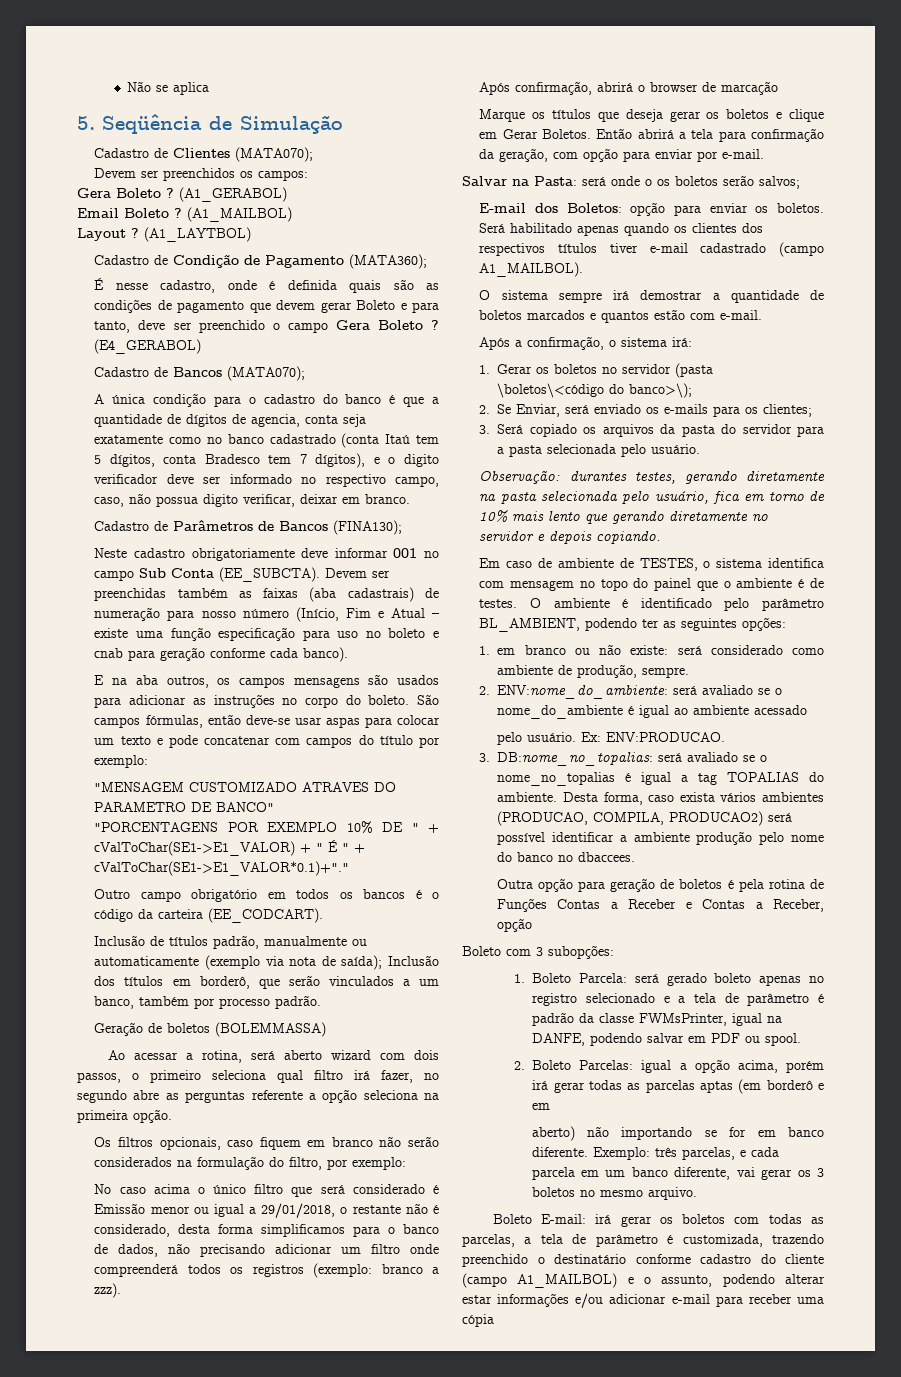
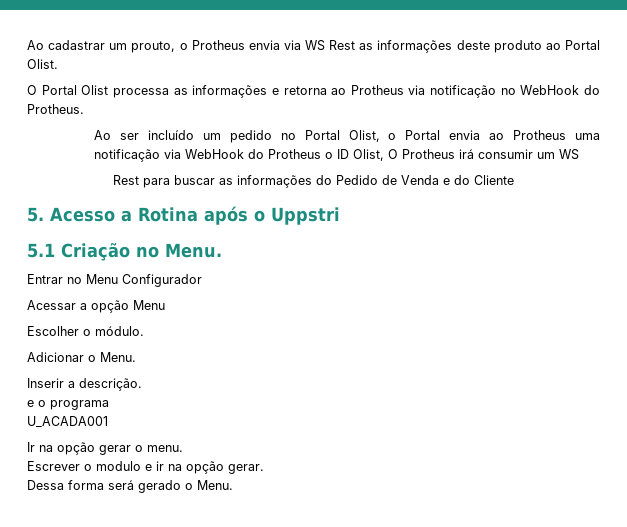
- Não se aplica
- 5. Seqüência de Simulação
- Cadastro de Clientes (MATA070);
- Devem ser preenchidos os campos:
- Gera Boleto ? (A1_GERABOL)
- Email Boleto ? (A1_MAILBOL)
- Layout ? (A1_LAYTBOL)
- Cadastro de Condição de Pagamento (MATA360);
- É nesse cadastro, onde é definida quais são as condições de pagamento que devem gerar Boleto e para tanto, deve ser preenchido o campo Gera Boleto ? (E4_GERABOL)
- Cadastro de Bancos (MATA070);
- A única condição para o cadastro do banco é que a quantidade de dígitos de agencia, conta seja exatamente como no banco cadastrado (conta Itaú tem 5 dígitos, conta Bradesco tem 7 dígitos), e o digito verificador deve ser informado no respectivo campo, caso, não possua digito verificar, deixar em branco.
- Cadastro de Parâmetros de Bancos (FINA130);
- Neste cadastro obrigatoriamente deve informar 001 no campo Sub Conta (EE_SUBCTA). Devem ser preenchidas também as faixas (aba cadastrais) de numeração para nosso número (Início, Fim e Atual – existe uma função especificação para uso no boleto e cnab para geração conforme cada banco).
- E na aba outros, os campos mensagens são usados para adicionar as instruções no corpo do boleto. São campos fórmulas, então deve-se usar aspas para colocar um texto e pode concatenar com campos do título por exemplo:
- "MENSAGEM CUSTOMIZADO ATRAVES DO PARAMETRO DE BANCO"
- "PORCENTAGENS POR EXEMPLO 10% DE " + cValToChar(SE1->E1_VALOR) + " É " + cValToChar(SE1->E1_VALOR*0.1)+"."
- Outro campo obrigatório em todos os bancos é o código da carteira (EE_CODCART).
- Inclusão de títulos padrão, manualmente ou automaticamente (exemplo via nota de saída); Inclusão dos títulos em borderô, que serão vinculados a um banco, também por processo padrão.
- Geração de boletos (BOLEMMASSA)
- Ao acessar a rotina, será aberto wizard com dois passos, o primeiro seleciona qual filtro irá fazer, no segundo abre as perguntas referente a opção seleciona na primeira opção.
- Os filtros opcionais, caso fiquem em branco não serão considerados na formulação do filtro, por exemplo:
- No caso acima o único filtro que será considerado é Emissão menor ou igual a 29/01/2018, o restante não é considerado, desta forma simplificamos para o banco de dados, não precisando adicionar um filtro onde compreenderá todos os registros (exemplo: branco a zzz).
- Após confirmação, abrirá o browser de marcação
- Marque os títulos que deseja gerar os boletos e clique em Gerar Boletos. Então abrirá a tela para confirmação da geração, com opção para enviar por e-mail.
- Salvar na Pasta: será onde o os boletos serão salvos;
- E-mail dos Boletos: opção para enviar os boletos. Será habilitado apenas quando os clientes dos respectivos títulos tiver e-mail cadastrado (campo A1_MAILBOL).
- O sistema sempre irá demostrar a quantidade de boletos marcados e quantos estão com e-mail.
- Após a confirmação, o sistema irá:
- 1. Gerar os boletos no servidor (pasta \boletos\<código do banco>\);
- 2. Se Enviar, será enviado os e-mails para os clientes;
- 3. Será copiado os arquivos da pasta do servidor para a pasta selecionada pelo usuário.
- Observação: durantes testes, gerando diretamente na pasta selecionada pelo usuário, fica em torno de 10% mais lento que gerando diretamente no servidor e depois copiando.
- Em caso de ambiente de TESTES, o sistema identifica com mensagem no topo do painel que o ambiente é de testes. O ambiente é identificado pelo parâmetro BL_AMBIENT, podendo ter as seguintes opções:
- 1. em branco ou não existe: será considerado como ambiente de produção, sempre.
- 2. ENV:nome_do_ambiente: será avaliado se o nome_do_ambiente é igual ao ambiente acessado
- pelo usuário. Ex: ENV:PRODUCAO.
- 3. DB:nome_no_topalias: será avaliado se o nome_no_topalias é igual a tag TOPALIAS do ambiente. Desta forma, caso exista vários ambientes (PRODUCAO, COMPILA, PRODUCAO2) será possível identificar a ambiente produção pelo nome do banco no dbaccees.
- Outra opção para geração de boletos é pela rotina de Funções Contas a Receber e Contas a Receber, opção
- Boleto com 3 subopções:
- 1. Boleto Parcela: será gerado boleto apenas no registro selecionado e a tela de parâmetro é padrão da classe FWMsPrinter, igual na DANFE, podendo salvar em PDF ou spool.
- 2. Boleto Parcelas: igual a opção acima, porém irá gerar todas as parcelas aptas (em borderô e em
- aberto) não importando se for em banco diferente. Exemplo: três parcelas, e cada parcela em um banco diferente, vai gerar os 3 boletos no mesmo arquivo.
- Boleto E-mail: irá gerar os boletos com todas as parcelas, a tela de parâmetro é customizada, trazendo preenchido o destinatário conforme cadastro do cliente (campo A1_MAILBOL) e o assunto, podendo alterar estar informações e/ou adicionar e-mail para receber uma cópia
+ Ao cadastrar um prouto, o Protheus envia via WS Rest as informações deste produto ao Portal Olist.
+ O Portal Olist processa as informações e retorna ao Protheus via notificação no WebHook do Protheus.
+ Ao ser incluído um pedido no Portal Olist, o Portal envia ao Protheus uma notificação via WebHook do Protheus o ID Olist, O Protheus irá consumir um WS
+ Rest para buscar as informações do Pedido de Venda e do Cliente
+ 5. Acesso a Rotina após o Uppstri
+ 5.1 Criação no Menu.
+ Entrar no Menu Configurador
+ Acessar a opção Menu
+ Escolher o módulo.
+ Adicionar o Menu.
+ Inserir a descrição.
+ e o programa
+ U_ACADA001
+ Ir na opção gerar o menu.
+ Escrever o modulo e ir na opção gerar.
+ Dessa forma será gerado o Menu.

